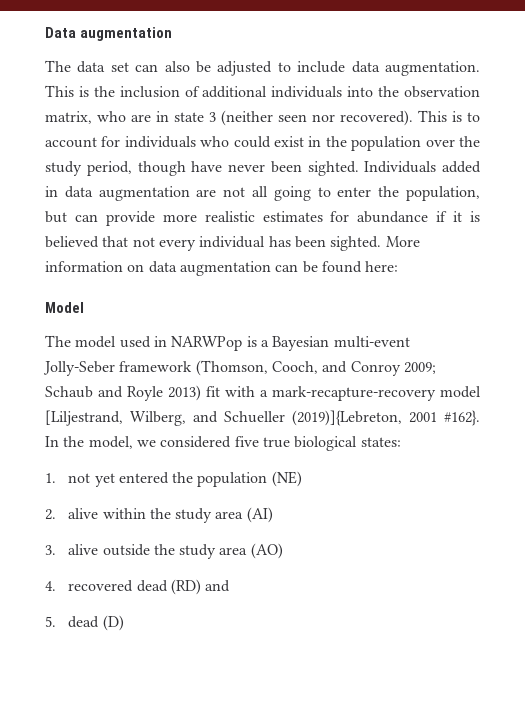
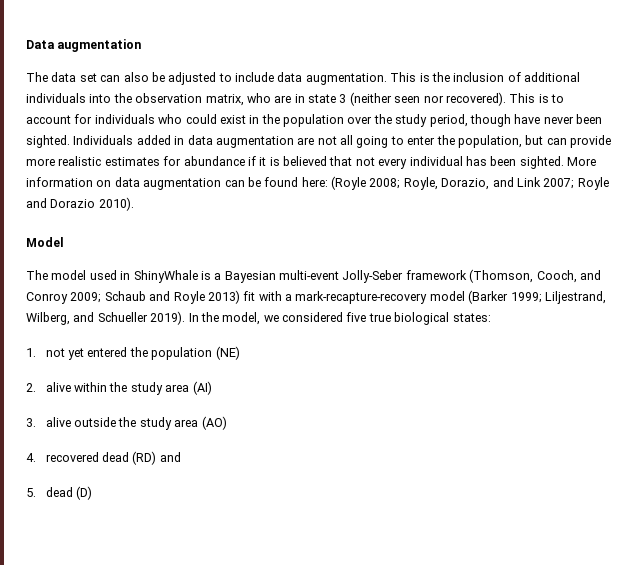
- More information on data augmentation can be found here:
+ More information on data augmentation can be found here: (Royle 2008; Royle, Dorazio, and Link 2007; Royle and Dorazio 2010).
- The model used in NARWPop is a Bayesian multi-event Jolly-Seber framework (Thomson, Cooch, and Conroy 2009; Schaub and Royle 2013) fit with a mark-recapture-recovery model [Liljestrand, Wilberg, and Schueller (2019)]{Lebreton, 2001 #162}.
+ The model used in ShinyWhale is a Bayesian multi-event Jolly-Seber framework (Thomson, Cooch, and Conroy 2009; Schaub and Royle 2013) fit with a mark-recapture-recovery model (Barker 1999; Liljestrand, Wilberg, and Schueller 2019).

